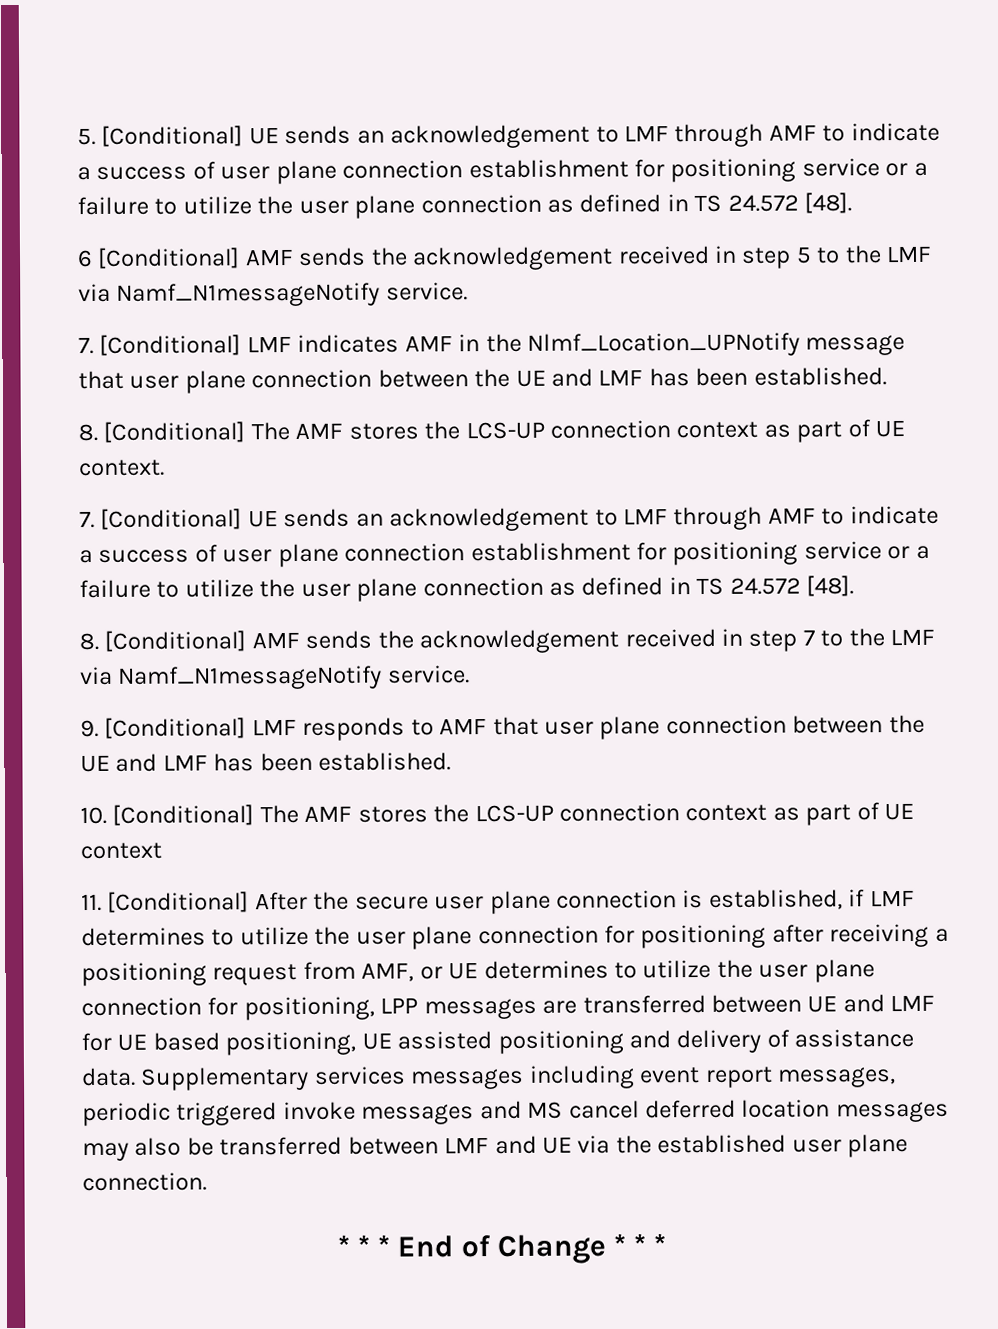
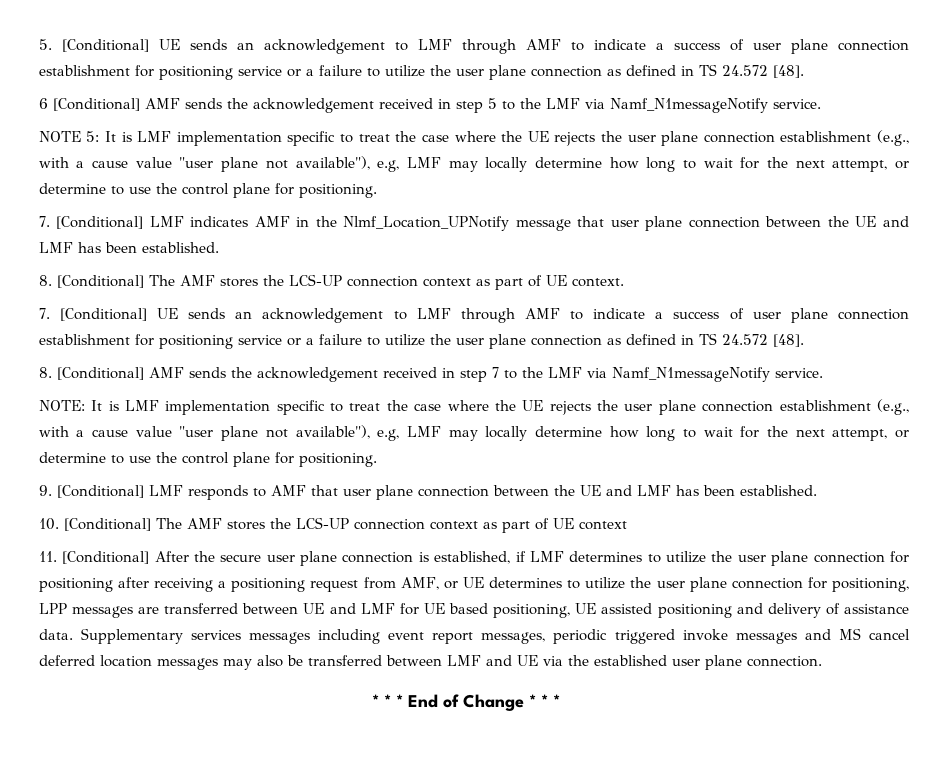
+ NOTE 5: It is LMF implementation specific to treat the case where the UE rejects the user plane connection establishment (e.g., with a cause value "user plane not available"), e.g, LMF may locally determine how long to wait for the next attempt, or determine to use the control plane for positioning.
+ NOTE: It is LMF implementation specific to treat the case where the UE rejects the user plane connection establishment (e.g., with a cause value "user plane not available"), e.g, LMF may locally determine how long to wait for the next attempt, or determine to use the control plane for positioning.

